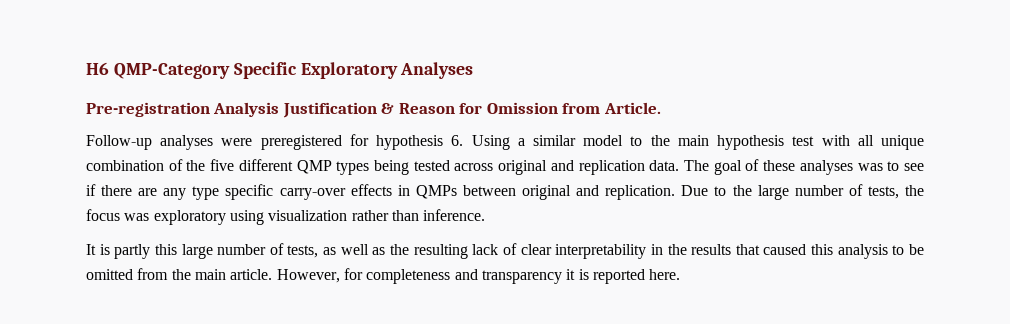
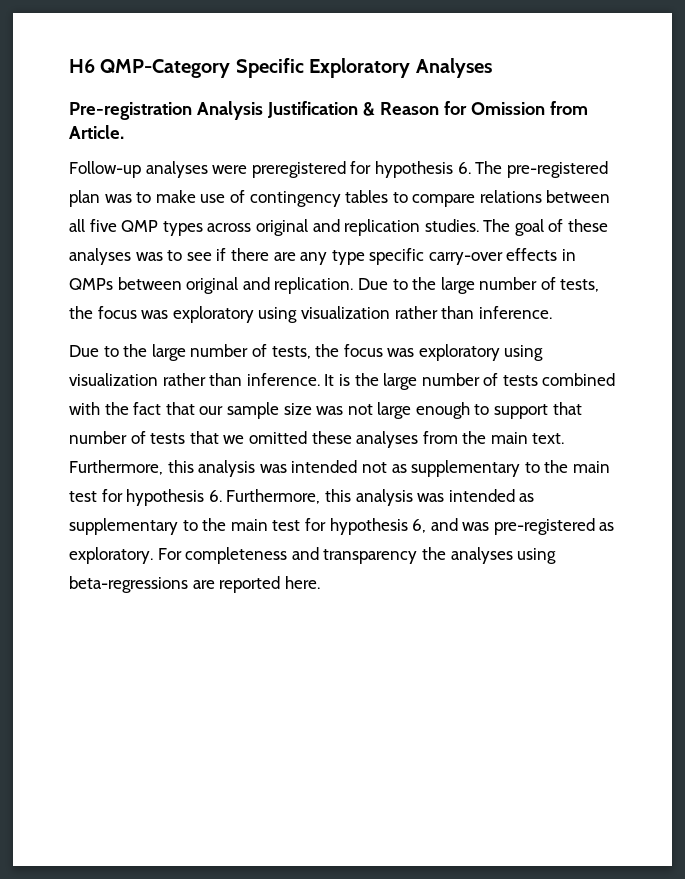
- Follow-up analyses were preregistered for hypothesis 6. Using a similar model to the main hypothesis test with all unique combination of the five different QMP types being tested across original and replication data.
+ Follow-up analyses were preregistered for hypothesis 6. The pre-registered plan was to make use of contingency tables to compare relations between all five QMP types across original and replication studies.
- It is partly this large number of tests, as well as the resulting lack of clear interpretability in the results that caused this analysis to be omitted from the main article. However, for completeness and transparency it is reported here.
+ Due to the large number of tests, the focus was exploratory using visualization rather than inference. It is the large number of tests combined with the fact that our sample size was not large enough to support that number of tests that we omitted these analyses from the main text. Furthermore, this analysis was intended not as supplementary to the main test for hypothesis 6. Furthermore, this analysis was intended as supplementary to the main test for hypothesis 6, and was pre-registered as exploratory. For completeness and transparency the analyses using beta-regressions are reported here.

